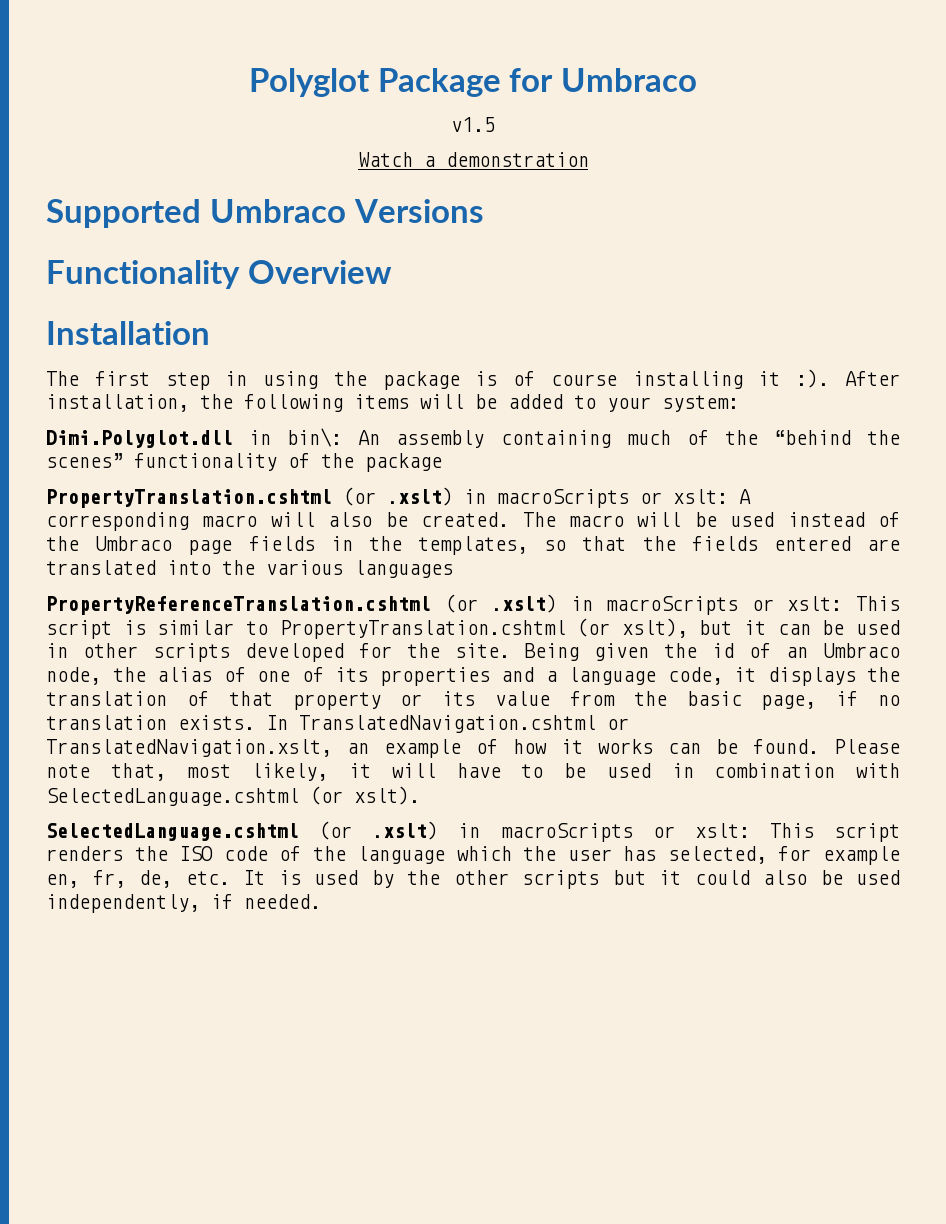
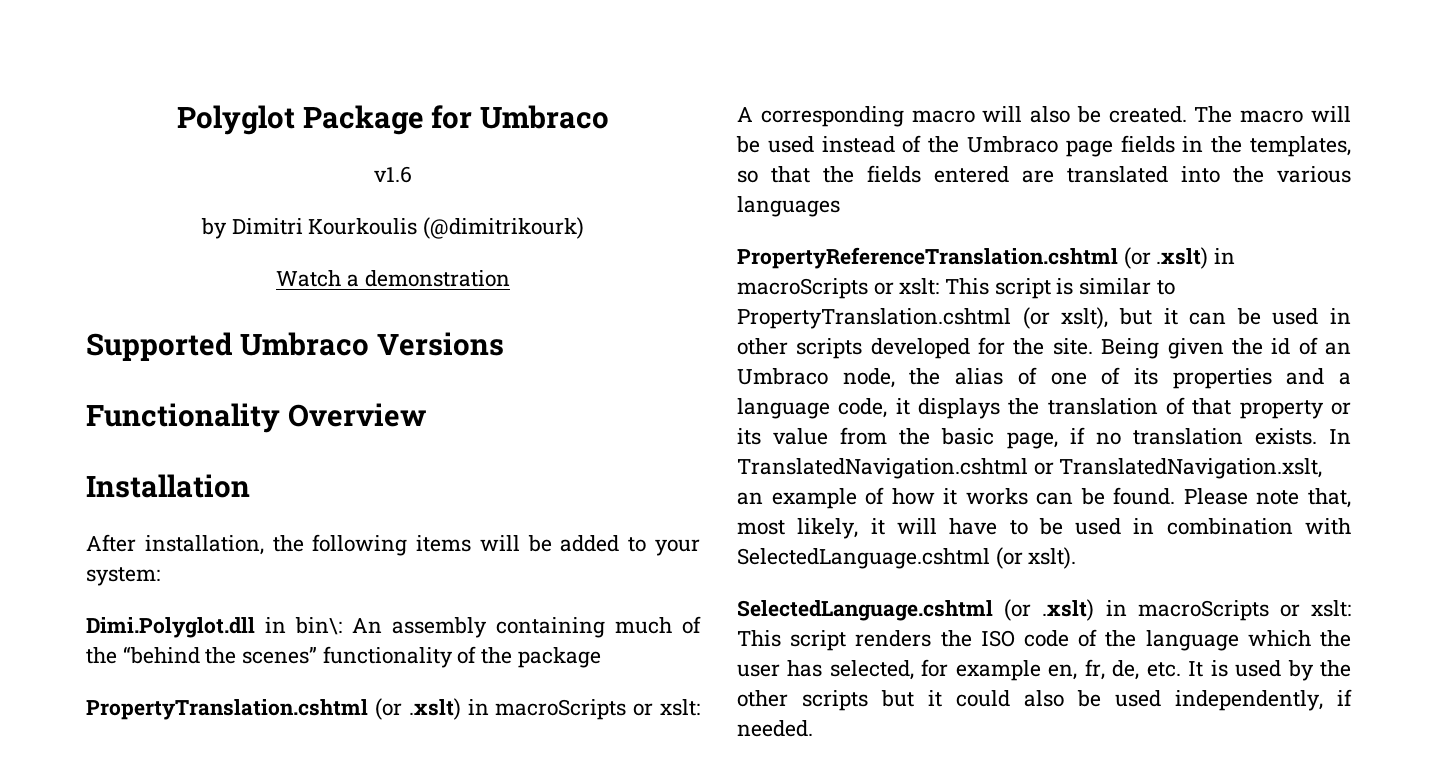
- v1.5
+ v1.6
+ by Dimitri Kourkoulis (@dimitrikourk)
- The first step in using the package is of course installing it :).

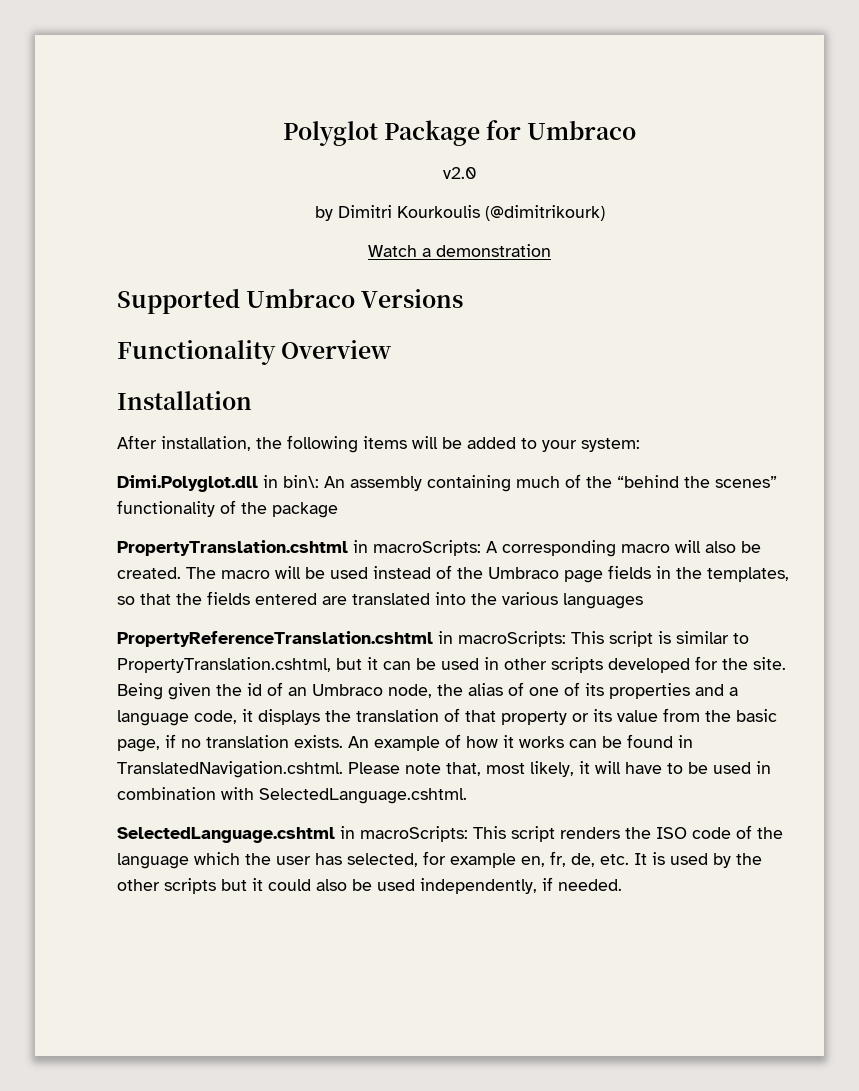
- v1.6
+ v2.0
- PropertyTranslation.cshtml (or .xslt) in macroScripts or xslt: A corresponding macro will also be created.
+ PropertyTranslation.cshtml in macroScripts: A corresponding macro will also be created.
- PropertyReferenceTranslation.cshtml (or .xslt) in macroScripts or xslt: This script is similar to PropertyTranslation.cshtml (or xslt), but it can be used in other scripts developed for the site.
+ PropertyReferenceTranslation.cshtml in macroScripts: This script is similar to PropertyTranslation.cshtml, but it can be used in other scripts developed for the site.
- In TranslatedNavigation.cshtml or TranslatedNavigation.xslt, an example of how it works can be found. Please note that, most likely, it will have to be used in combination with SelectedLanguage.cshtml (or xslt).
- SelectedLanguage.cshtml (or .xslt) in macroScripts or xslt: This script renders the ISO code of the language which the user has selected, for example en, fr, de, etc. It is used by the other scripts but it could also be used independently, if needed.
+ An example of how it works can be found in TranslatedNavigation.cshtml. Please note that, most likely, it will have to be used in combination with SelectedLanguage.cshtml.
+ SelectedLanguage.cshtml in macroScripts: This script renders the ISO code of the language which the user has selected, for example en, fr, de, etc. It is used by the other scripts but it could also be used independently, if needed.

